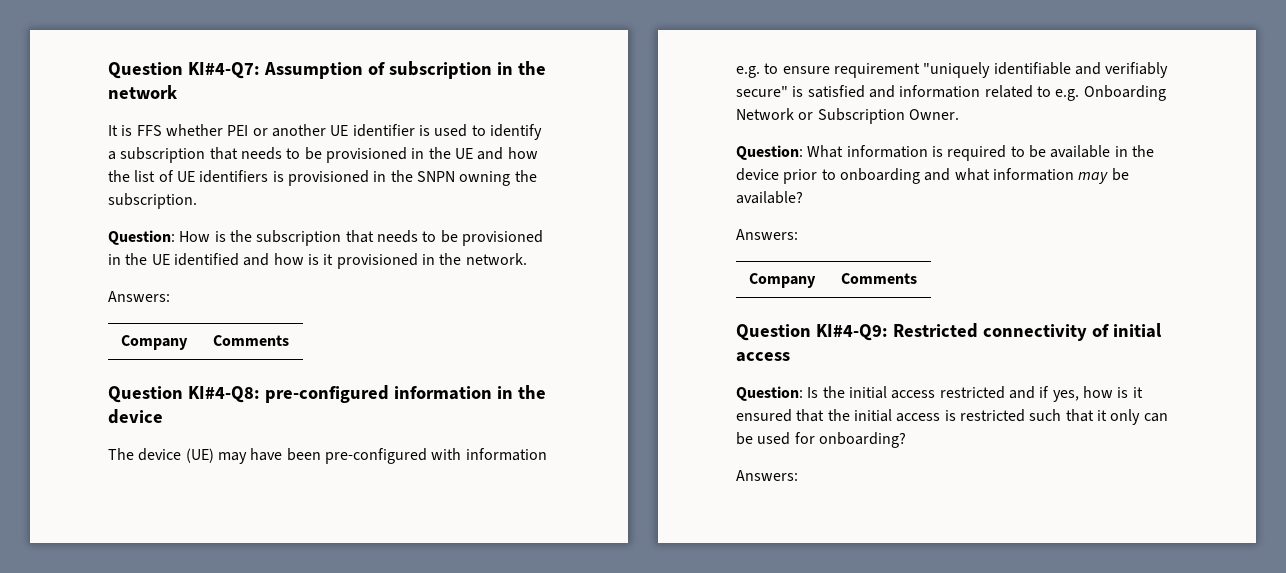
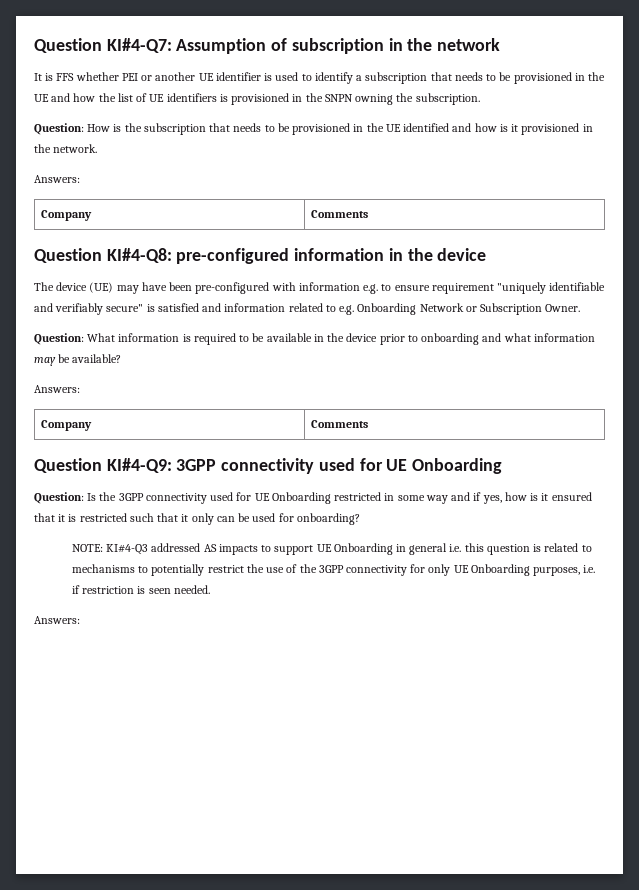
- Question KI#4-Q9: Restricted connectivity of initial access
- Question: Is the initial access restricted and if yes, how is it ensured that the initial access is restricted such that it only can be used for onboarding?
+ Question KI#4-Q9: 3GPP connectivity used for UE Onboarding
+ Question: Is the 3GPP connectivity used for UE Onboarding restricted in some way and if yes, how is it ensured that it is restricted such that it only can be used for onboarding?
+ NOTE: KI#4-Q3 addressed AS impacts to support UE Onboarding in general i.e. this question is related to mechanisms to potentially restrict the use of the 3GPP connectivity for only UE Onboarding purposes, i.e. if restriction is seen needed.

